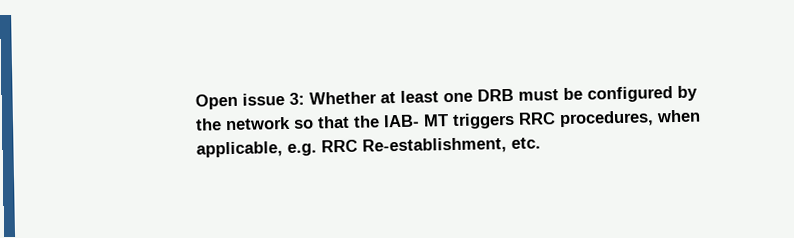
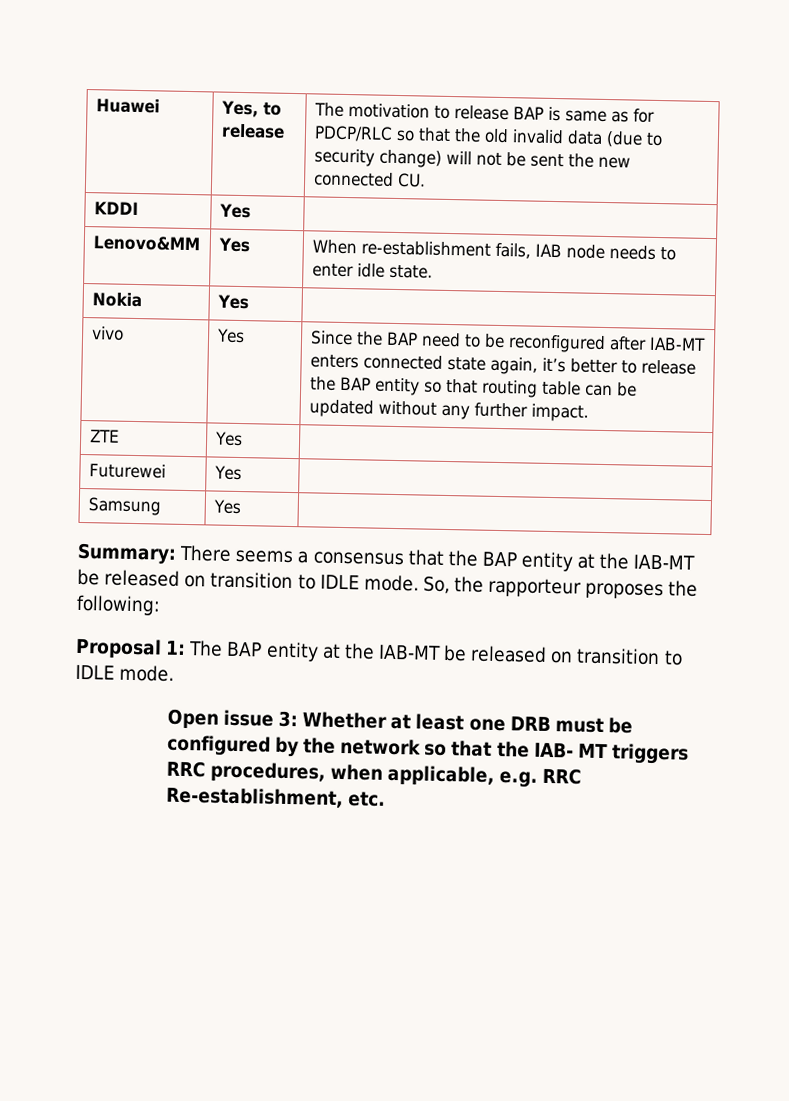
+ Huawei | Yes, to release | The motivation to release BAP is same as for PDCP/RLC so that the old invalid data (due to security change) will not be sent the new connected CU.
+ KDDI | Yes |
+ Lenovo&MM | Yes | When re-establishment fails, IAB node needs to enter idle state.
+ Nokia | Yes |
+ vivo | Yes | Since the BAP need to be reconfigured after IAB-MT enters connected state again, it’s better to release the BAP entity so that routing table can be updated without any further impact.
+ ZTE | Yes |
+ Futurewei | Yes |
+ Samsung | Yes |
+ Summary: There seems a consensus that the BAP entity at the IAB-MT be released on transition to IDLE mode. So, the rapporteur proposes the following:
+ Proposal 1: The BAP entity at the IAB-MT be released on transition to IDLE mode.

